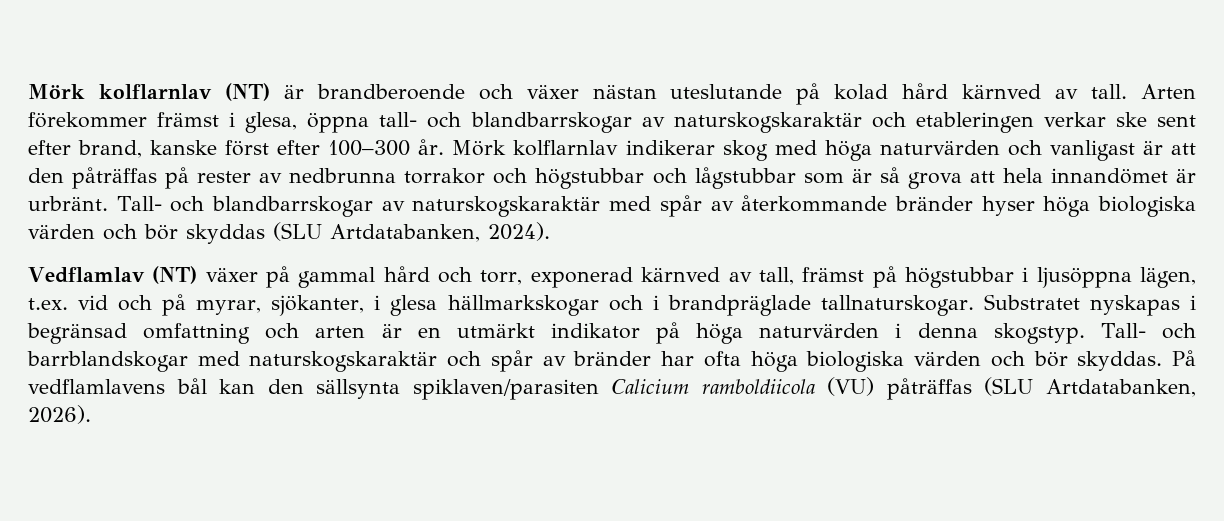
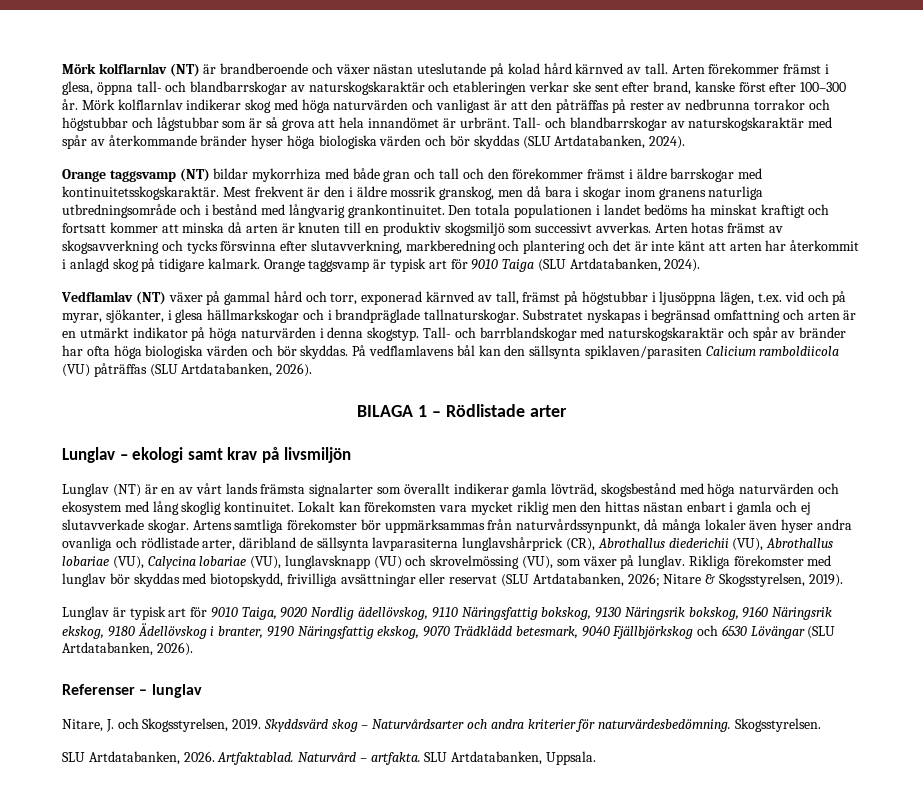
+ Orange taggsvamp (NT) bildar mykorrhiza med både gran och tall och den förekommer främst i äldre barrskogar med kontinuitetsskogskaraktär. Mest frekvent är den i äldre mossrik granskog, men då bara i skogar inom granens naturliga utbredningsområde och i bestånd med långvarig grankontinuitet. Den totala populationen i landet bedöms ha minskat kraftigt och fortsatt kommer att minska då arten är knuten till en produktiv skogsmiljö som successivt avverkas. Arten hotas främst av skogsavverkning och tycks försvinna efter slutavverkning, markberedning och plantering och det är inte känt att arten har återkommit i anlagd skog på tidigare kalmark. Orange taggsvamp är typisk art för 9010 Taiga (SLU Artdatabanken, 2024).
+ BILAGA 1 – Rödlistade arter
+ Lunglav – ekologi samt krav på livsmiljön
+ Lunglav (NT) är en av vårt lands främsta signalarter som överallt indikerar gamla lövträd, skogsbestånd med höga naturvärden och ekosystem med lång skoglig kontinuitet. Lokalt kan förekomsten vara mycket riklig men den hittas nästan enbart i gamla och ej slutavverkade skogar. Artens samtliga förekomster bör uppmärksammas från naturvårdssynpunkt, då många lokaler även hyser andra ovanliga och rödlistade arter, däribland de sällsynta lavparasiterna lunglavshårprick (CR), Abrothallus diederichii (VU), Abrothallus lobariae (VU), Calycina lobariae (VU), lunglavsknapp (VU) och skrovelmössing (VU), som växer på lunglav. Rikliga förekomster med lunglav bör skyddas med biotopskydd, frivilliga avsättningar eller reservat (SLU Artdatabanken, 2026; Nitare & Skogsstyrelsen, 2019).
+ Lunglav är typisk art för 9010 Taiga, 9020 Nordlig ädellövskog, 9110 Näringsfattig bokskog, 9130 Näringsrik bokskog, 9160 Näringsrik ekskog, 9180 Ädellövskog i branter, 9190 Näringsfattig ekskog, 9070 Trädklädd betesmark, 9040 Fjällbjörkskog och 6530 Lövängar (SLU Artdatabanken, 2026).
+ Referenser – lunglav
+ Nitare, J. och Skogsstyrelsen, 2019. Skyddsvärd skog – Naturvårdsarter och andra kriterier för naturvärdesbedömning. Skogsstyrelsen.
+ SLU Artdatabanken, 2026. Artfaktablad. Naturvård – artfakta. SLU Artdatabanken, Uppsala.

